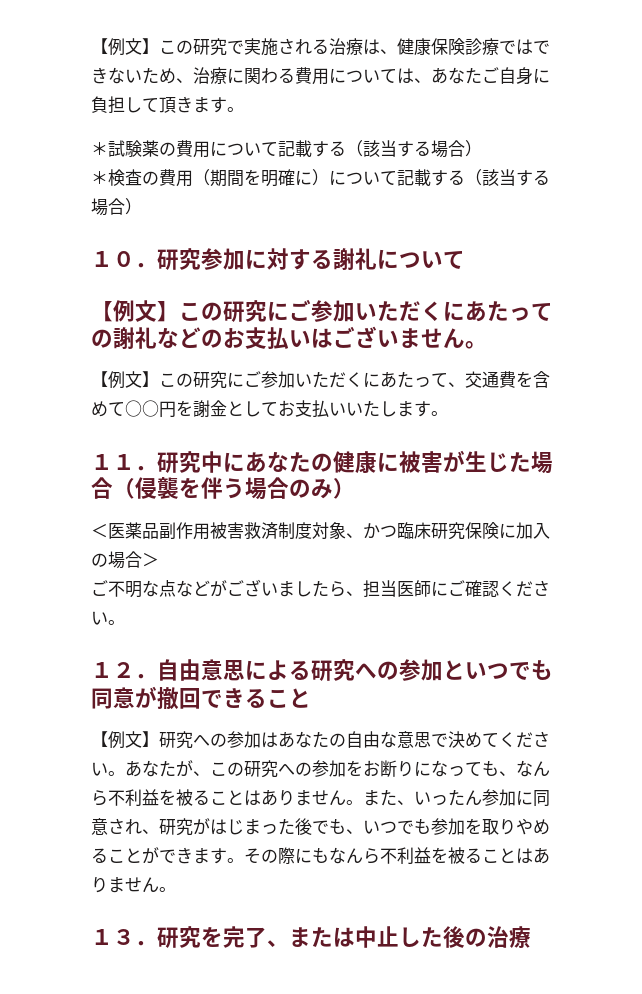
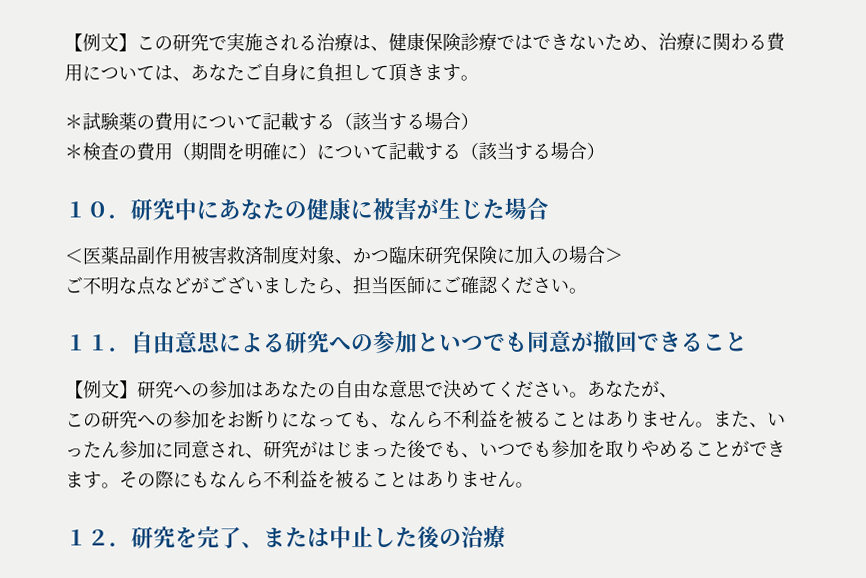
- １０．研究参加に対する謝礼について
- 【例文】この研究にご参加いただくにあたっての謝礼などのお支払いはございません。
- 【例文】この研究にご参加いただくにあたって、交通費を含めて○○円を謝金としてお支払いいたします。
- １１．研究中にあなたの健康に被害が生じた場合（侵襲を伴う場合のみ）
+ １０．研究中にあなたの健康に被害が生じた場合
- １２．自由意思による研究への参加といつでも同意が撤回できること
+ １１．自由意思による研究への参加といつでも同意が撤回できること
- あなたが、この研究への参加をお断りになっても、なんら不利益を被ることはありません。
+ あなたが、
+ この研究への参加をお断りになっても、なんら不利益を被ることはありません。
- １３．研究を完了、または中止した後の治療
+ １２．研究を完了、または中止した後の治療

